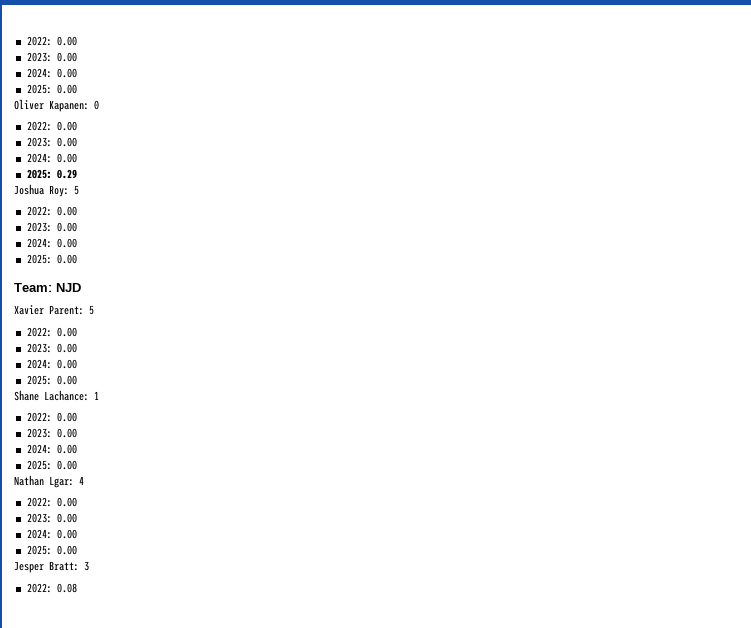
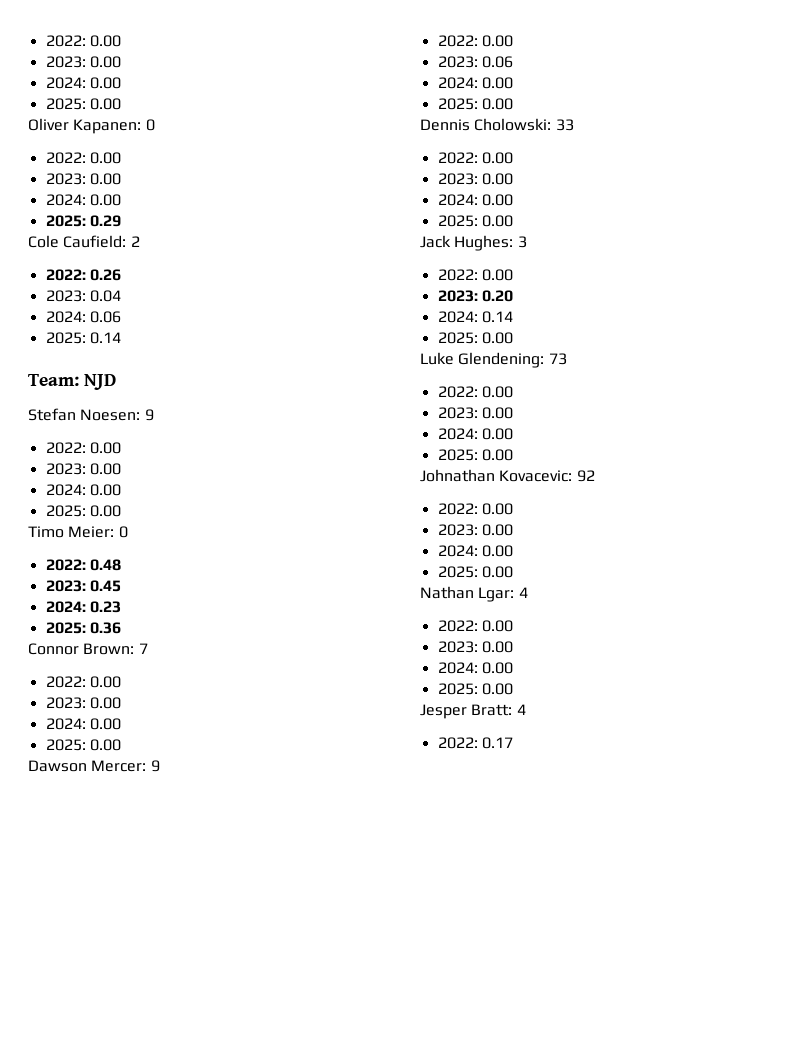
- Joshua Roy: 5
+ Cole Caufield: 2
+ 2022: 0.26
+ 2023: 0.04
+ 2024: 0.06
+ 2025: 0.14
+ Team: NJD
+ Stefan Noesen: 9
  2022: 0.00
  2023: 0.00
  2024: 0.00
  2025: 0.00
- Team: NJD
- Xavier Parent: 5
+ Timo Meier: 0
+ 2022: 0.48
+ 2023: 0.45
+ 2024: 0.23
+ 2025: 0.36
+ Connor Brown: 7
  2022: 0.00
  2023: 0.00
  2024: 0.00
  2025: 0.00
- Shane Lachance: 1
+ Dawson Mercer: 9
+ 2022: 0.00
+ 2023: 0.06
+ 2024: 0.00
+ 2025: 0.00
+ Dennis Cholowski: 33
+ 2022: 0.00
+ 2023: 0.00
+ 2024: 0.00
+ 2025: 0.00
+ Jack Hughes: 3
+ 2022: 0.00
+ 2023: 0.20
+ 2024: 0.14
+ 2025: 0.00
+ Luke Glendening: 73
+ 2022: 0.00
+ 2023: 0.00
+ 2024: 0.00
+ 2025: 0.00
+ Johnathan Kovacevic: 92
- Jesper Bratt: 3
- 2022: 0.08
+ Jesper Bratt: 4
+ 2022: 0.17

